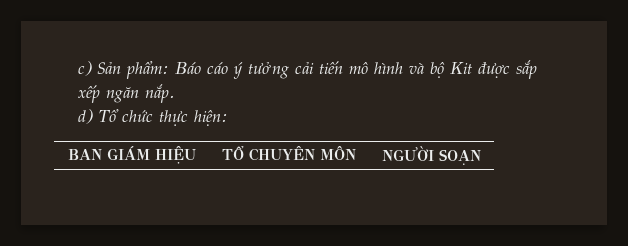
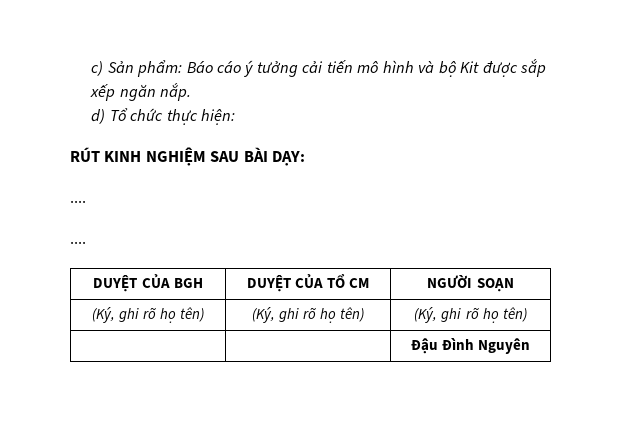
- BAN GIÁM HIỆU | TỔ CHUYÊN MÔN | NGƯỜI SOẠN
+ RÚT KINH NGHIỆM SAU BÀI DẠY:
+ ....
+ ....
+ DUYỆT CỦA BGH | DUYỆT CỦA TỔ CM | NGƯỜI SOẠN
+ (Ký, ghi rõ họ tên) | (Ký, ghi rõ họ tên) | (Ký, ghi rõ họ tên)
+ | | Đậu Đình Nguyên

